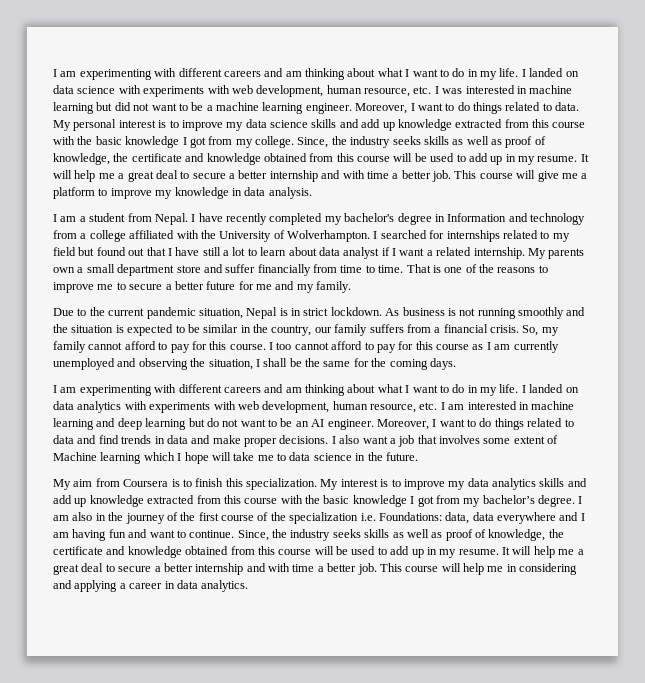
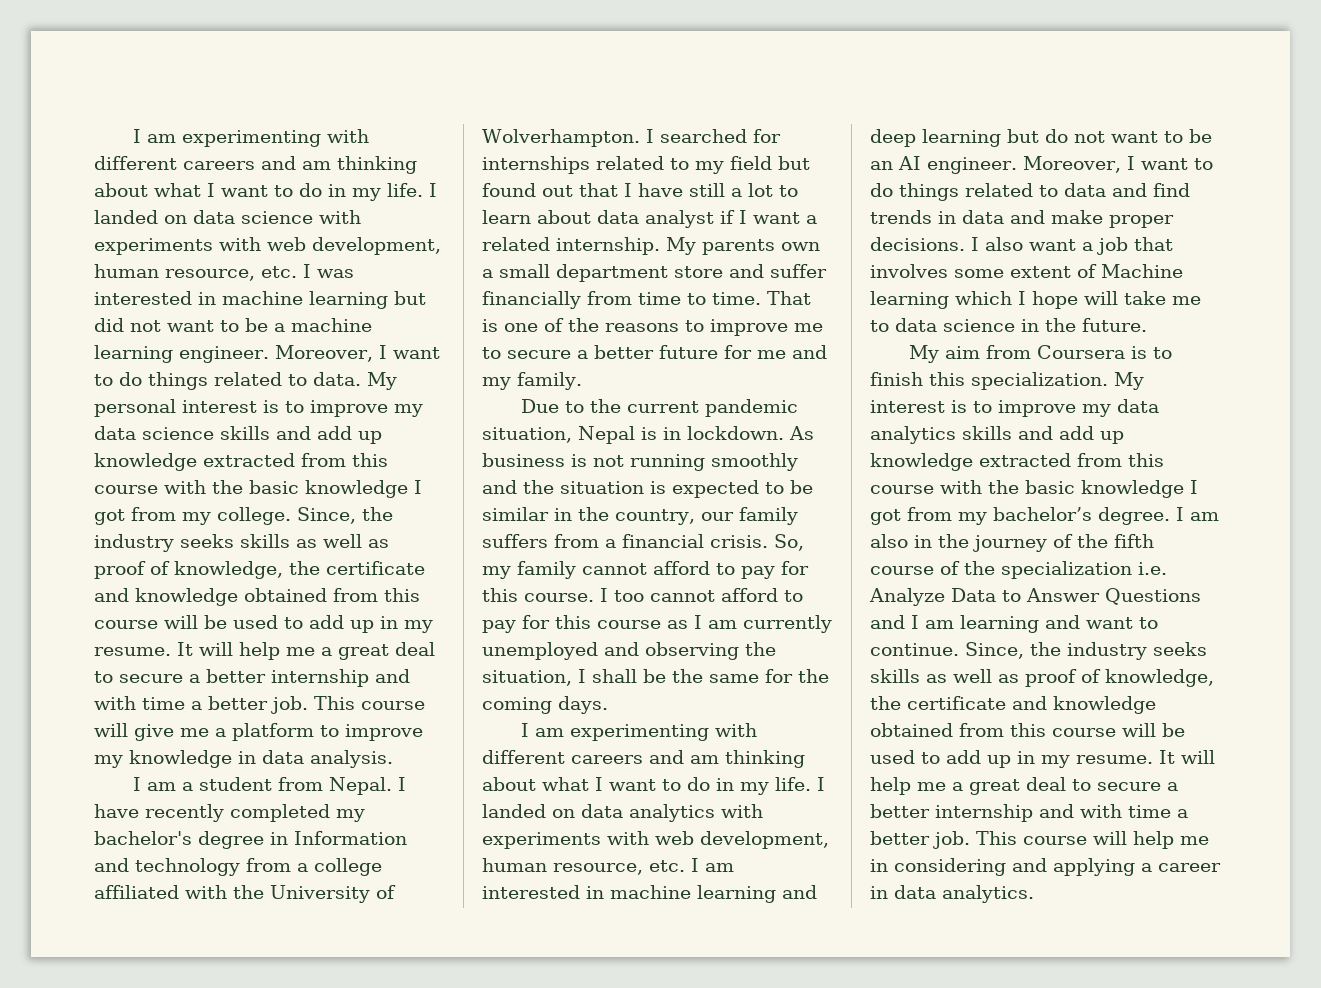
- Due to the current pandemic situation, Nepal is in strict lockdown.
+ Due to the current pandemic situation, Nepal is in lockdown.
- I am also in the journey of the first course of the specialization i.e. Foundations: data, data everywhere and I am having fun and want to continue.
+ I am also in the journey of the fifth course of the specialization i.e. Analyze Data to Answer Questions and I am learning and want to continue.

